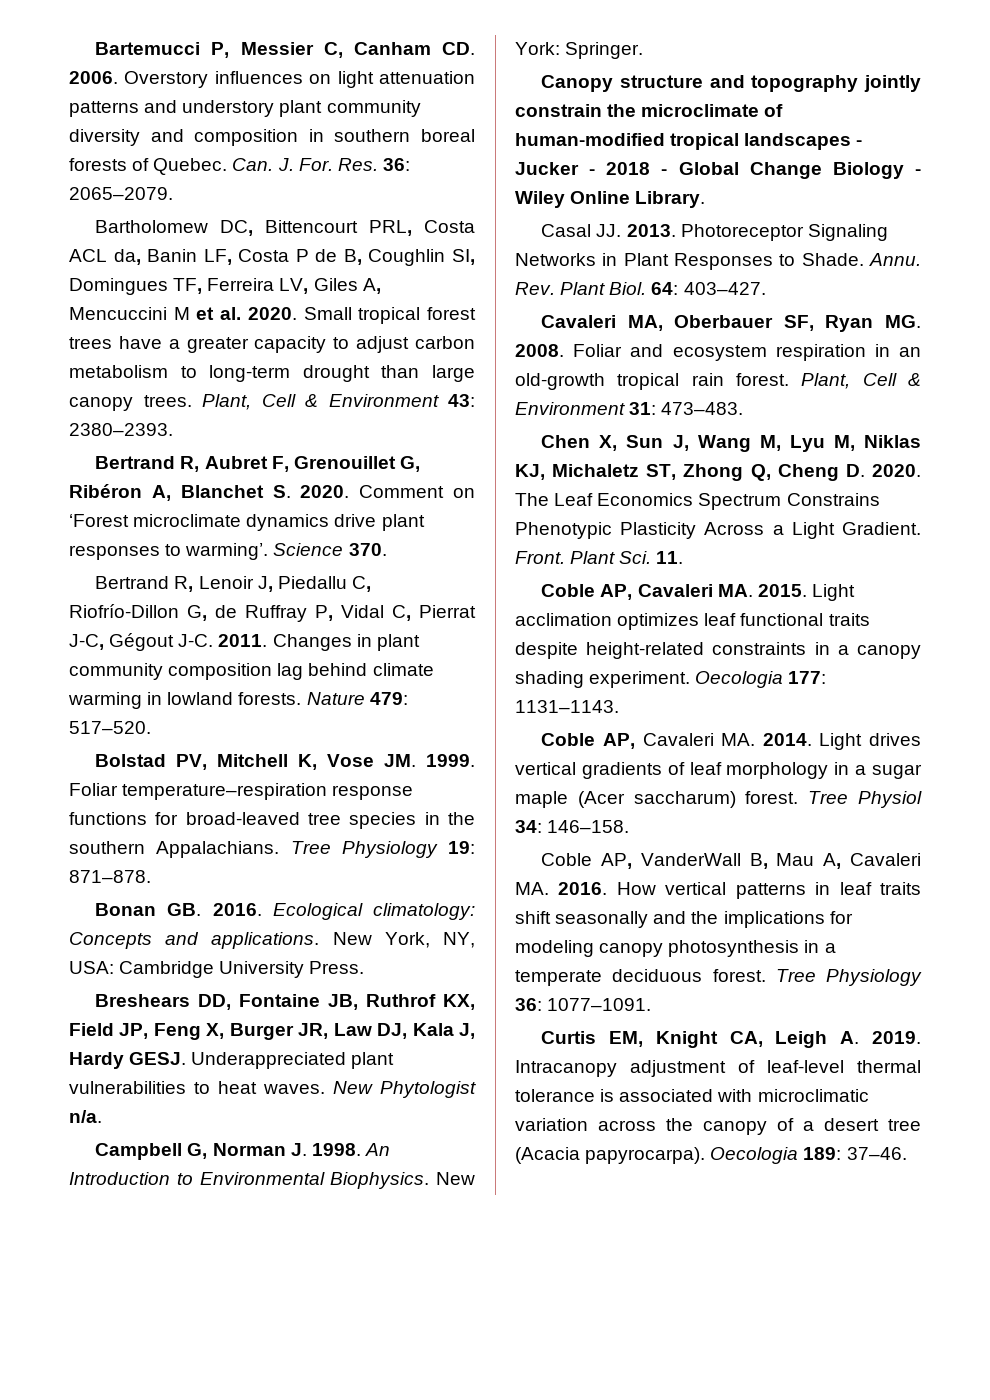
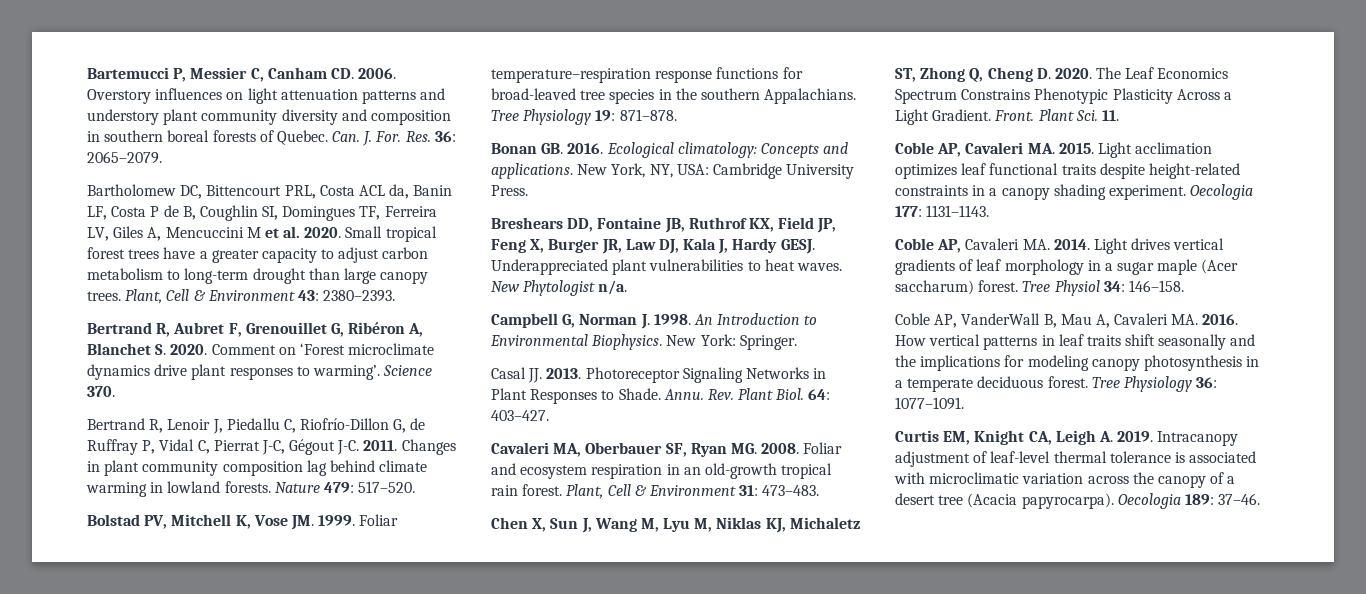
- Canopy structure and topography jointly constrain the microclimate of human‐modified tropical landscapes - Jucker - 2018 - Global Change Biology - Wiley Online Library.

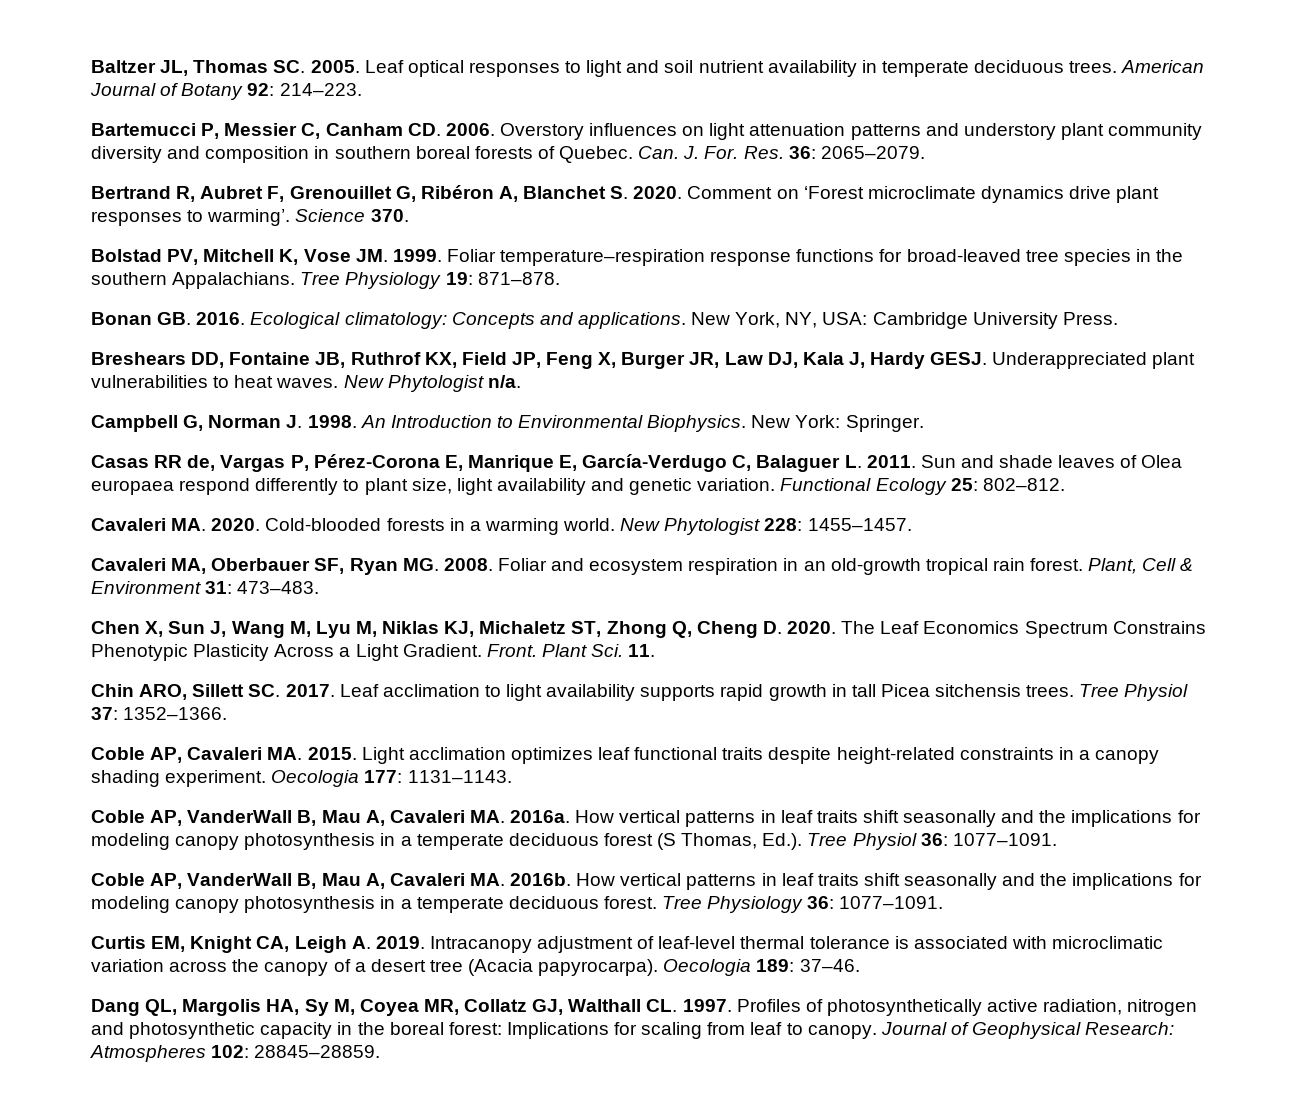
+ Baltzer JL, Thomas SC. 2005. Leaf optical responses to light and soil nutrient availability in temperate deciduous trees. American Journal of Botany 92: 214–223.
- Bartholomew DC, Bittencourt PRL, Costa ACL da, Banin LF, Costa P de B, Coughlin SI, Domingues TF, Ferreira LV, Giles A, Mencuccini M et al. 2020. Small tropical forest trees have a greater capacity to adjust carbon metabolism to long-term drought than large canopy trees. Plant, Cell & Environment 43: 2380–2393.
- Bertrand R, Lenoir J, Piedallu C, Riofrío-Dillon G, de Ruffray P, Vidal C, Pierrat J-C, Gégout J-C. 2011. Changes in plant community composition lag behind climate warming in lowland forests. Nature 479: 517–520.
- Casal JJ. 2013. Photoreceptor Signaling Networks in Plant Responses to Shade. Annu. Rev. Plant Biol. 64: 403–427.
+ Casas RR de, Vargas P, Pérez‐Corona E, Manrique E, García‐Verdugo C, Balaguer L. 2011. Sun and shade leaves of Olea europaea respond differently to plant size, light availability and genetic variation. Functional Ecology 25: 802–812.
+ Cavaleri MA. 2020. Cold-blooded forests in a warming world. New Phytologist 228: 1455–1457.
+ Chin ARO, Sillett SC. 2017. Leaf acclimation to light availability supports rapid growth in tall Picea sitchensis trees. Tree Physiol 37: 1352–1366.
- Coble AP, Cavaleri MA. 2014. Light drives vertical gradients of leaf morphology in a sugar maple (Acer saccharum) forest. Tree Physiol 34: 146–158.
- Coble AP, VanderWall B, Mau A, Cavaleri MA. 2016.
+ Coble AP, VanderWall B, Mau A, Cavaleri MA. 2016a. How vertical patterns in leaf traits shift seasonally and the implications for modeling canopy photosynthesis in a temperate deciduous forest (S Thomas, Ed.). Tree Physiol 36: 1077–1091.
+ Coble AP, VanderWall B, Mau A, Cavaleri MA. 2016b.
+ Dang QL, Margolis HA, Sy M, Coyea MR, Collatz GJ, Walthall CL. 1997. Profiles of photosynthetically active radiation, nitrogen and photosynthetic capacity in the boreal forest: Implications for scaling from leaf to canopy. Journal of Geophysical Research: Atmospheres 102: 28845–28859.

